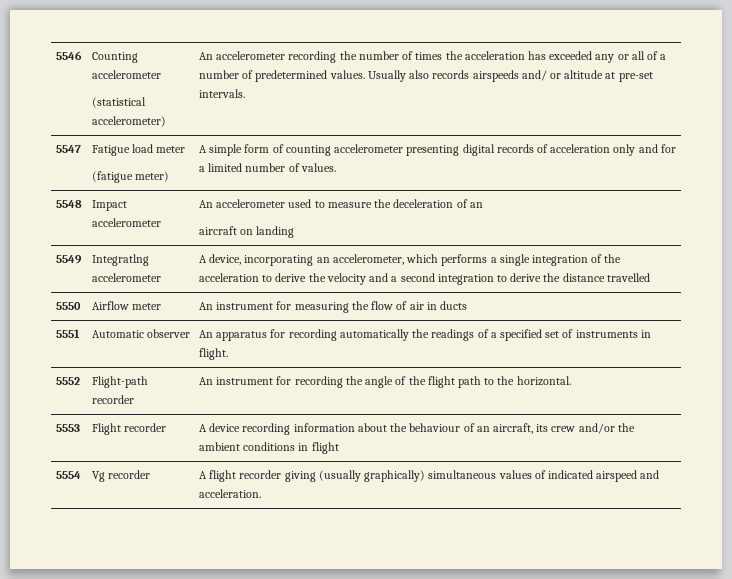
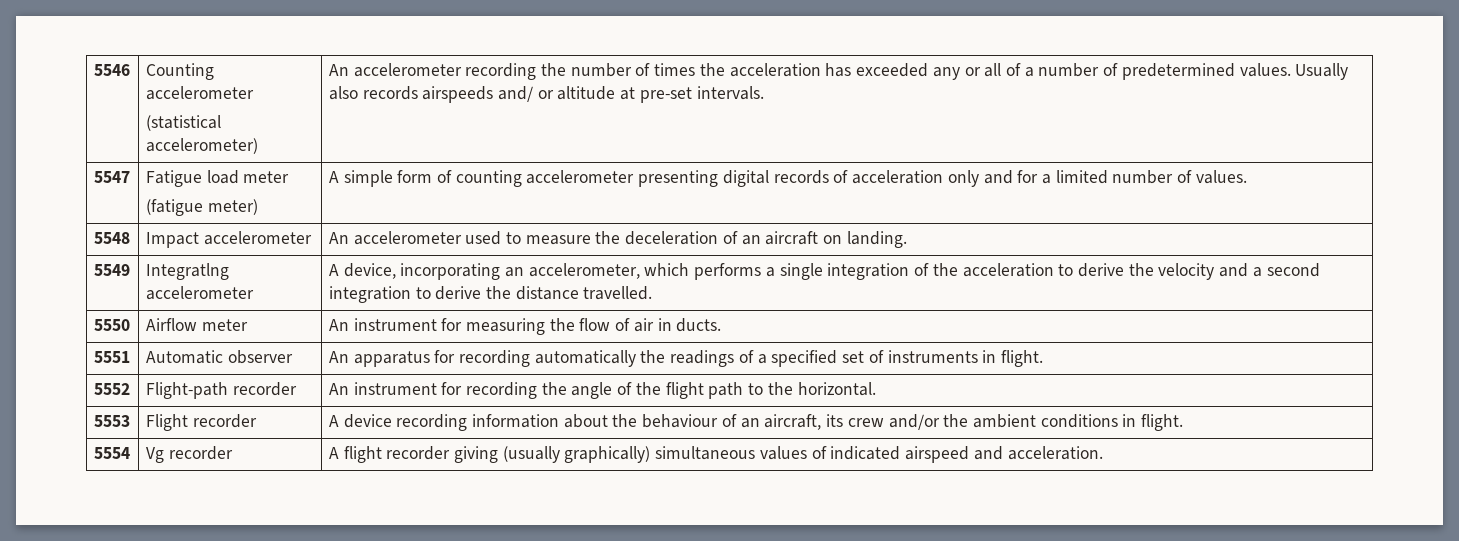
- 5548 | Impact accelerometer | An accelerometer used to measure the deceleration of an
- aircraft on landing
+ 5548 | Impact accelerometer | An accelerometer used to measure the deceleration of an aircraft on landing.
- 5549 | Integratlng accelerometer | A device, incorporating an accelerometer, which performs a single integration of the acceleration to derive the velocity and a second integration to derive the distance travelled
+ 5549 | Integratlng accelerometer | A device, incorporating an accelerometer, which performs a single integration of the acceleration to derive the velocity and a second integration to derive the distance travelled.
- 5550 | Airflow meter | An instrument for measuring the flow of air in ducts
+ 5550 | Airflow meter | An instrument for measuring the flow of air in ducts.
- 5553 | Flight recorder | A device recording information about the behaviour of an aircraft, its crew and/or the ambient conditions in flight
+ 5553 | Flight recorder | A device recording information about the behaviour of an aircraft, its crew and/or the ambient conditions in flight.

